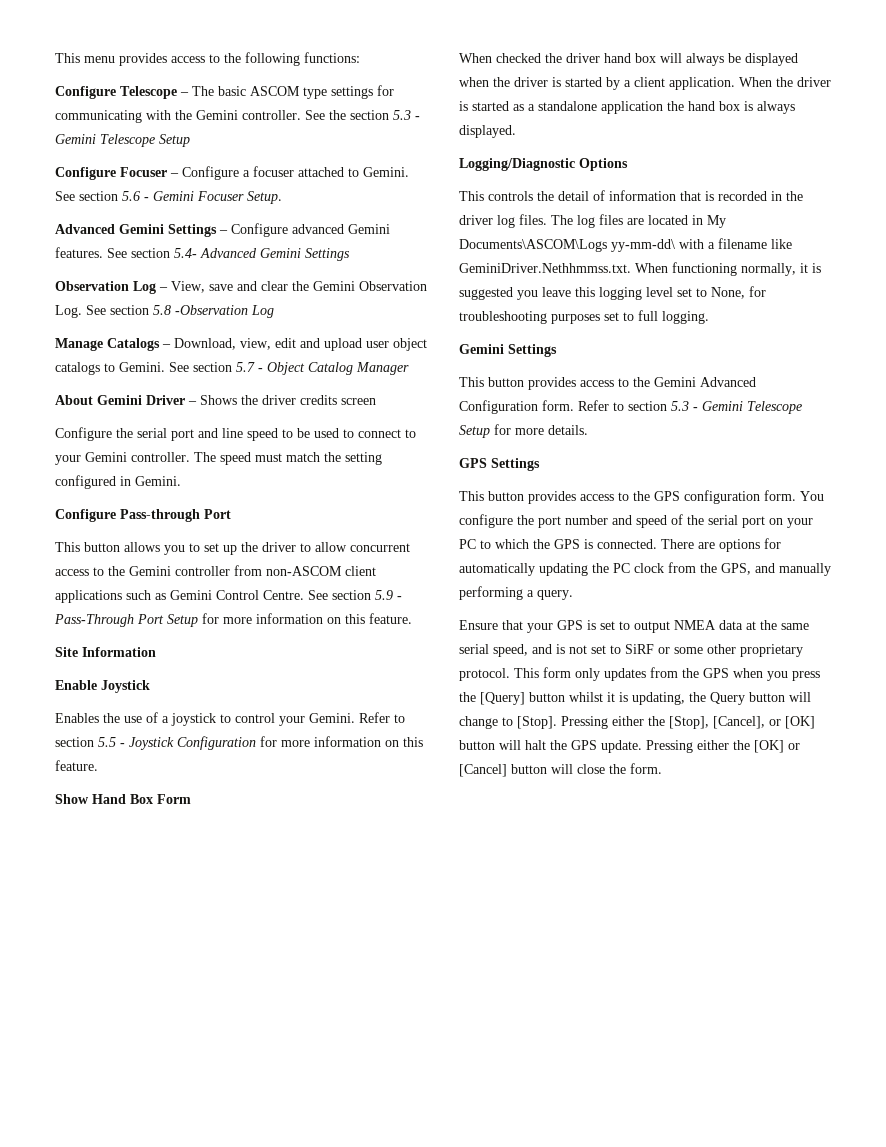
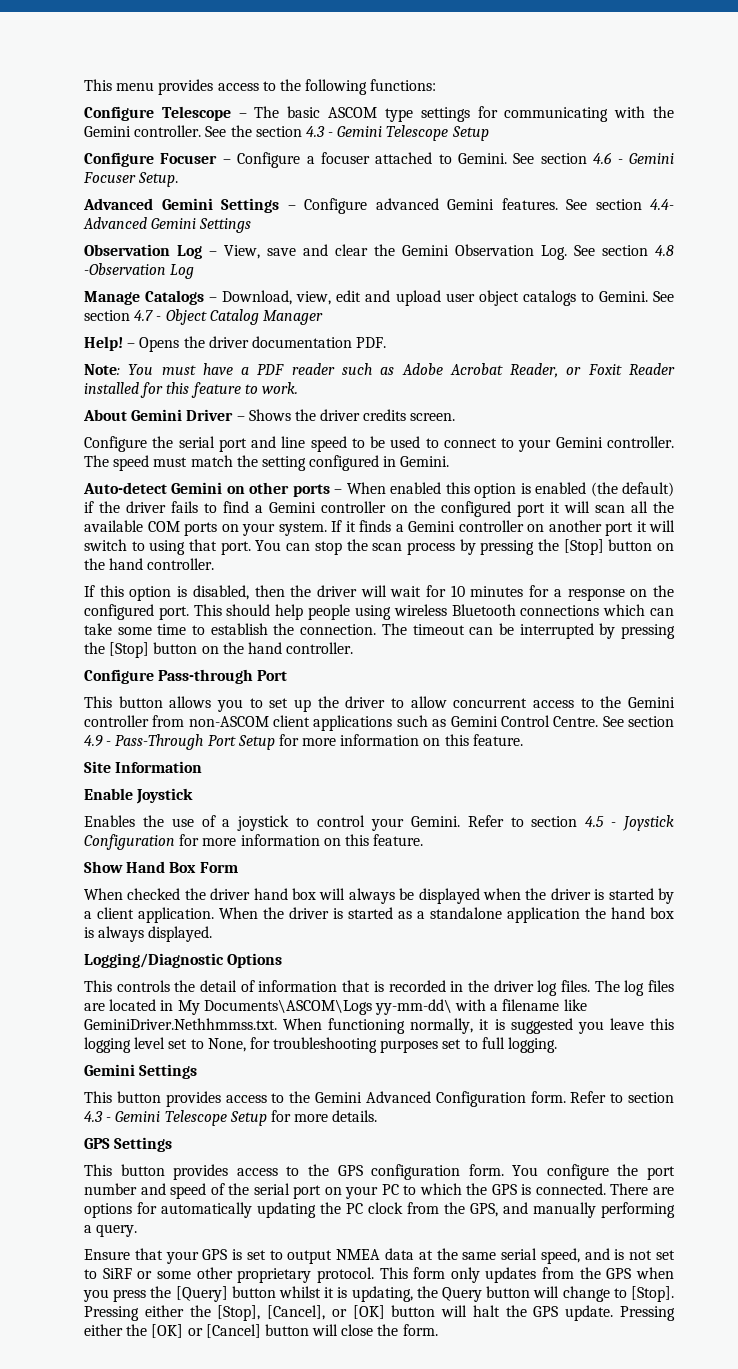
- See the section 5.3 - Gemini Telescope Setup
+ See the section 4.3 - Gemini Telescope Setup
- See section 5.6 - Gemini Focuser Setup.
+ See section 4.6 - Gemini Focuser Setup.
- See section 5.4- Advanced Gemini Settings
+ See section 4.4- Advanced Gemini Settings
- Observation Log – View, save and clear the Gemini Observation Log. See section 5.8 -Observation Log
+ Observation Log – View, save and clear the Gemini Observation Log. See section 4.8 -Observation Log
- See section 5.7 - Object Catalog Manager
+ See section 4.7 - Object Catalog Manager
+ Help! – Opens the driver documentation PDF.
+ Note: You must have a PDF reader such as Adobe Acrobat Reader, or Foxit Reader installed for this feature to work.
- About Gemini Driver – Shows the driver credits screen
+ About Gemini Driver – Shows the driver credits screen.
+ Auto-detect Gemini on other ports – When enabled this option is enabled (the default) if the driver fails to find a Gemini controller on the configured port it will scan all the available COM ports on your system. If it finds a Gemini controller on another port it will switch to using that port. You can stop the scan process by pressing the [Stop] button on the hand controller.
+ If this option is disabled, then the driver will wait for 10 minutes for a response on the configured port. This should help people using wireless Bluetooth connections which can take some time to establish the connection. The timeout can be interrupted by pressing the [Stop] button on the hand controller.
- See section 5.9 - Pass-Through Port Setup for more information on this feature.
+ See section 4.9 - Pass-Through Port Setup for more information on this feature.
- Refer to section 5.5 - Joystick Configuration for more information on this feature.
+ Refer to section 4.5 - Joystick Configuration for more information on this feature.
- Refer to section 5.3 - Gemini Telescope Setup for more details.
+ Refer to section 4.3 - Gemini Telescope Setup for more details.

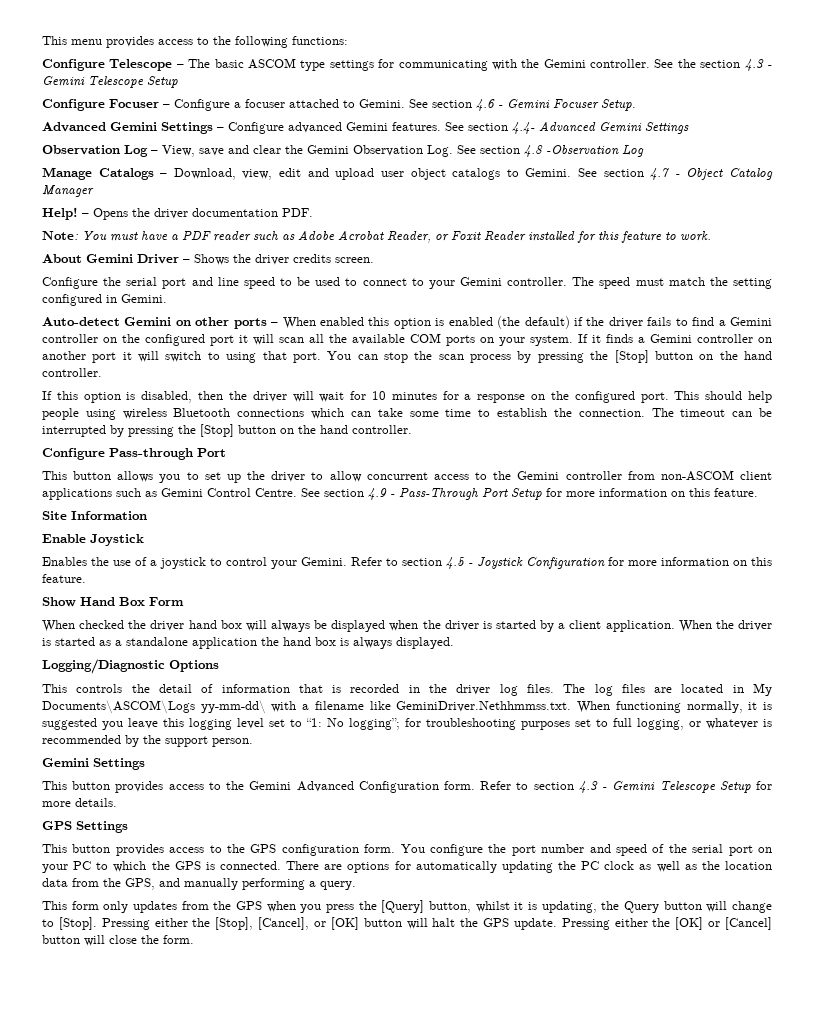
- The log files are located in My Documents\ASCOM\Logs yy-mm-dd\ with a filename like GeminiDriver.Nethhmmss.txt. When functioning normally, it is suggested you leave this logging level set to None, for troubleshooting purposes set to full logging.
+ The log files are located in My Documents\ASCOM\Logs yy-mm-dd\ with a filename like GeminiDriver.Nethhmmss.txt. When functioning normally, it is suggested you leave this logging level set to “1: No logging”; for troubleshooting purposes set to full logging, or whatever is recommended by the support person.
- There are options for automatically updating the PC clock from the GPS, and manually performing a query.
+ There are options for automatically updating the PC clock as well as the location data from the GPS, and manually performing a query.
- Ensure that your GPS is set to output NMEA data at the same serial speed, and is not set to SiRF or some other proprietary protocol. This form only updates from the GPS when you press the [Query] button whilst it is updating, the Query button will change to [Stop].
+ This form only updates from the GPS when you press the [Query] button, whilst it is updating, the Query button will change to [Stop].

